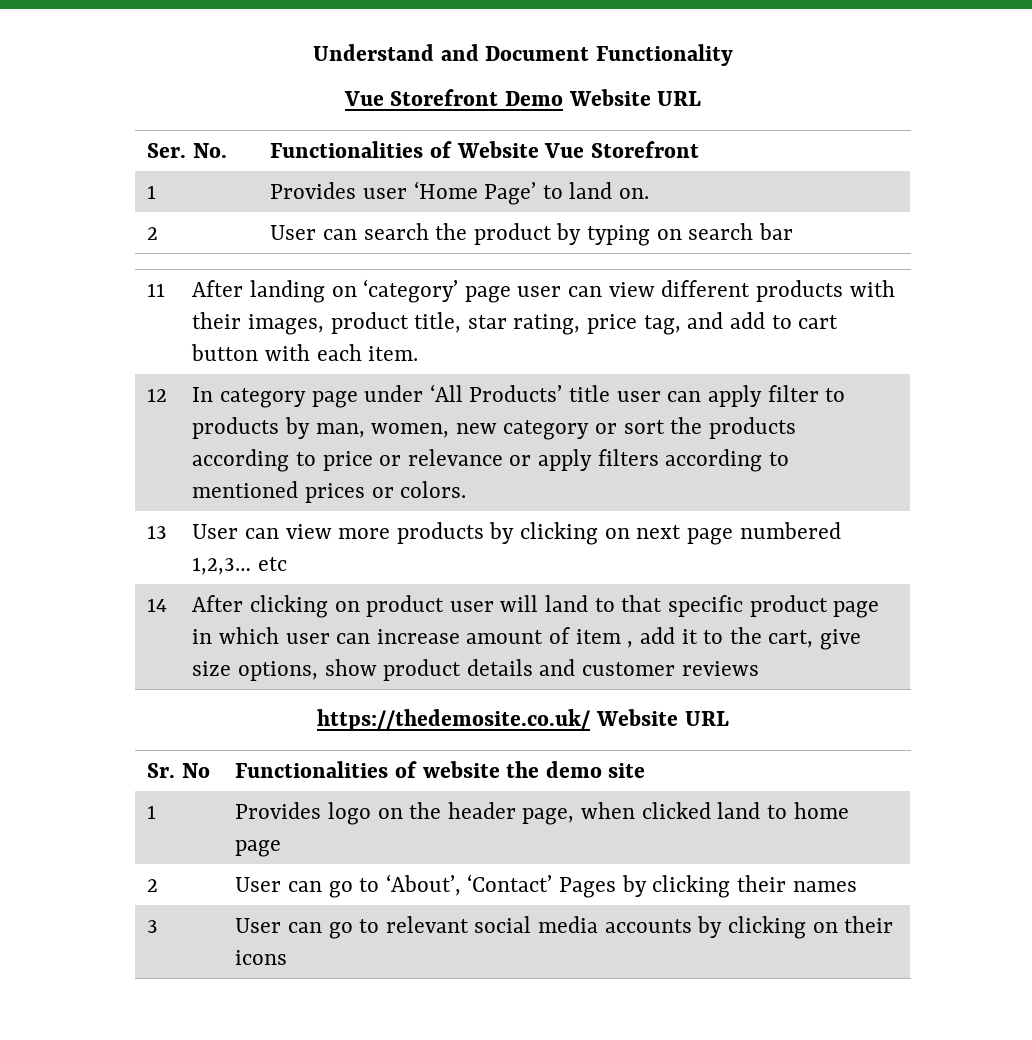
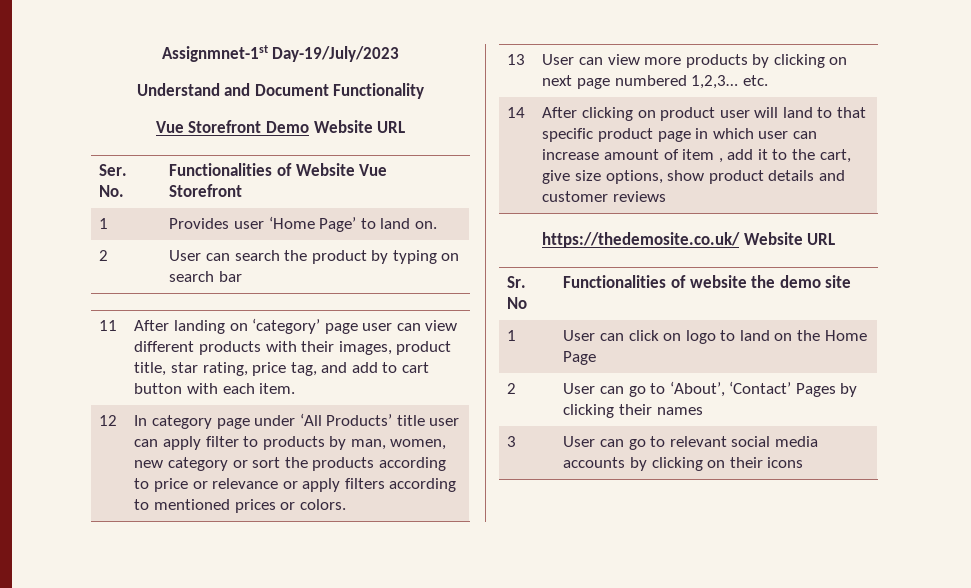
+ Assignmnet-1st Day-19/July/2023
- 13 | User can view more products by clicking on next page numbered 1,2,3… etc
+ 13 | User can view more products by clicking on next page numbered 1,2,3… etc.
- 1 | Provides logo on the header page, when clicked land to home page
+ 1 | User can click on logo to land on the Home Page

